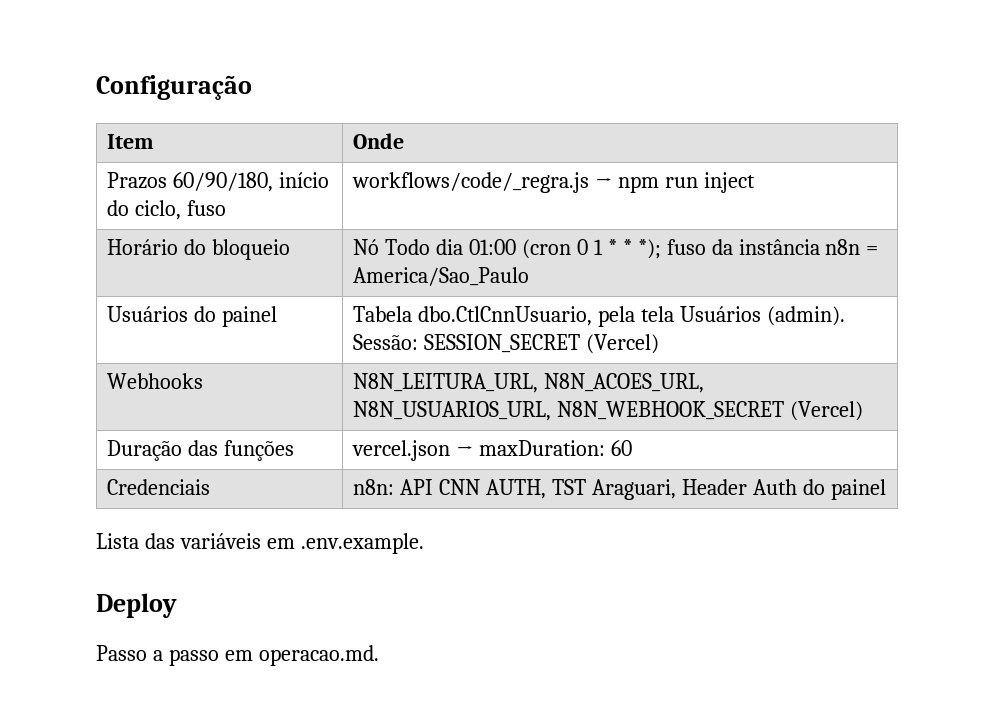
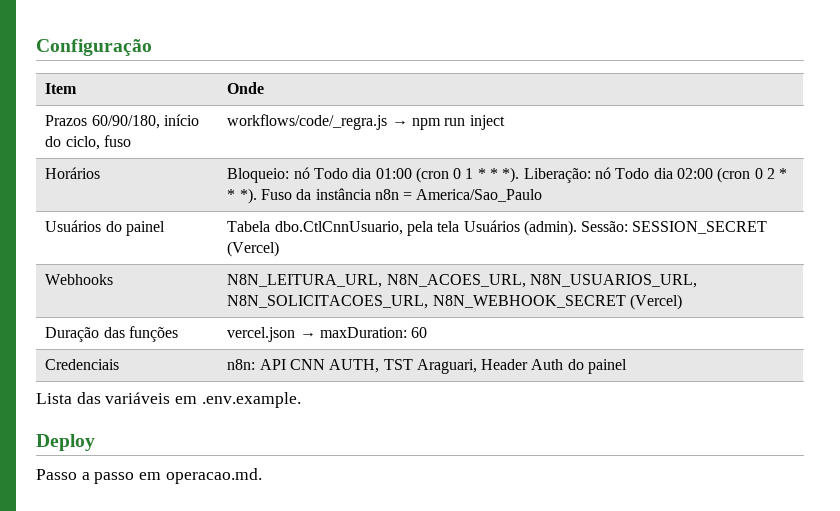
- Horário do bloqueio | Nó Todo dia 01:00 (cron 0 1 * * *); fuso da instância n8n = America/Sao_Paulo
+ Horários | Bloqueio: nó Todo dia 01:00 (cron 0 1 * * *). Liberação: nó Todo dia 02:00 (cron 0 2 * * *). Fuso da instância n8n = America/Sao_Paulo
- Webhooks | N8N_LEITURA_URL, N8N_ACOES_URL, N8N_USUARIOS_URL, N8N_WEBHOOK_SECRET (Vercel)
+ Webhooks | N8N_LEITURA_URL, N8N_ACOES_URL, N8N_USUARIOS_URL, N8N_SOLICITACOES_URL, N8N_WEBHOOK_SECRET (Vercel)

